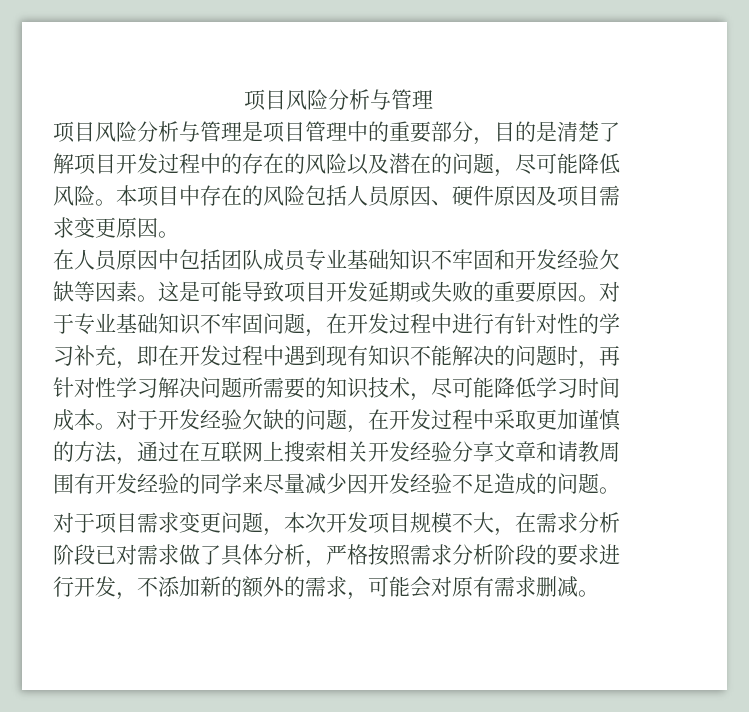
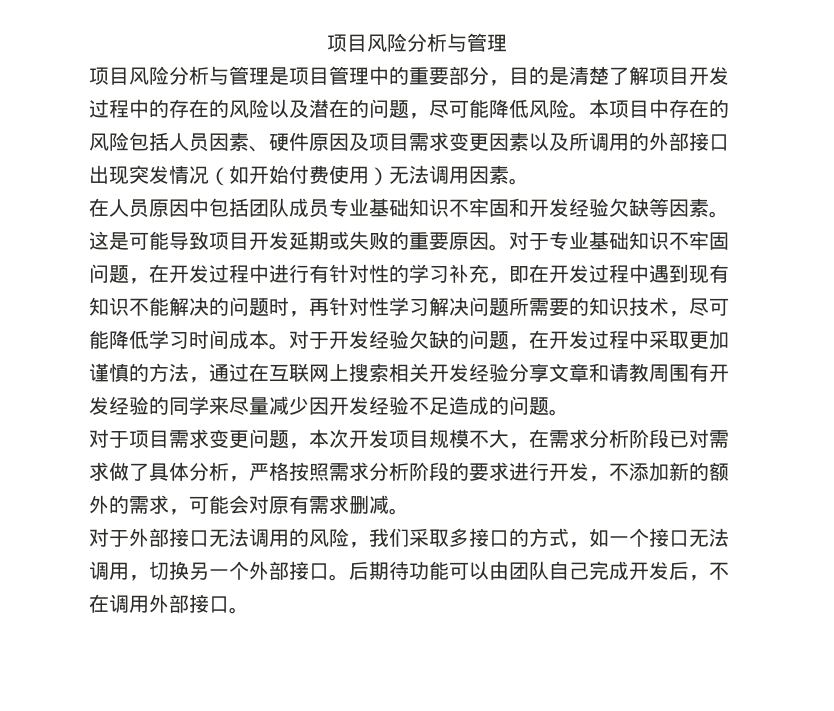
- 本项目中存在的风险包括人员原因、硬件原因及项目需求变更原因。
+ 本项目中存在的风险包括人员因素、硬件原因及项目需求变更因素以及所调用的外部接口出现突发情况（如开始付费使用）无法调用因素。
+ 对于外部接口无法调用的风险，我们采取多接口的方式，如一个接口无法调用，切换另一个外部接口。后期待功能可以由团队自己完成开发后，不在调用外部接口。

